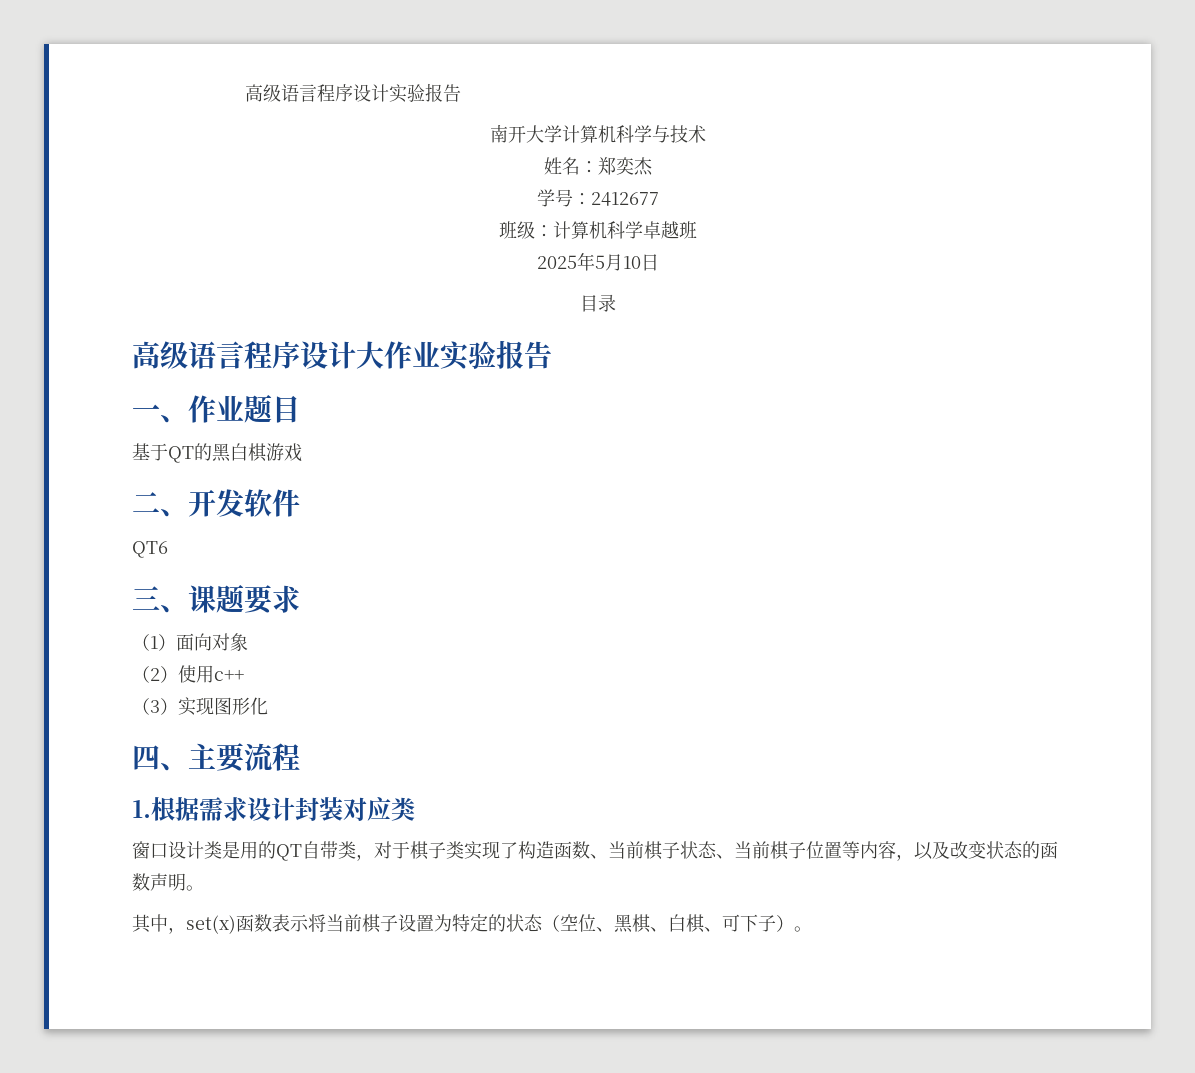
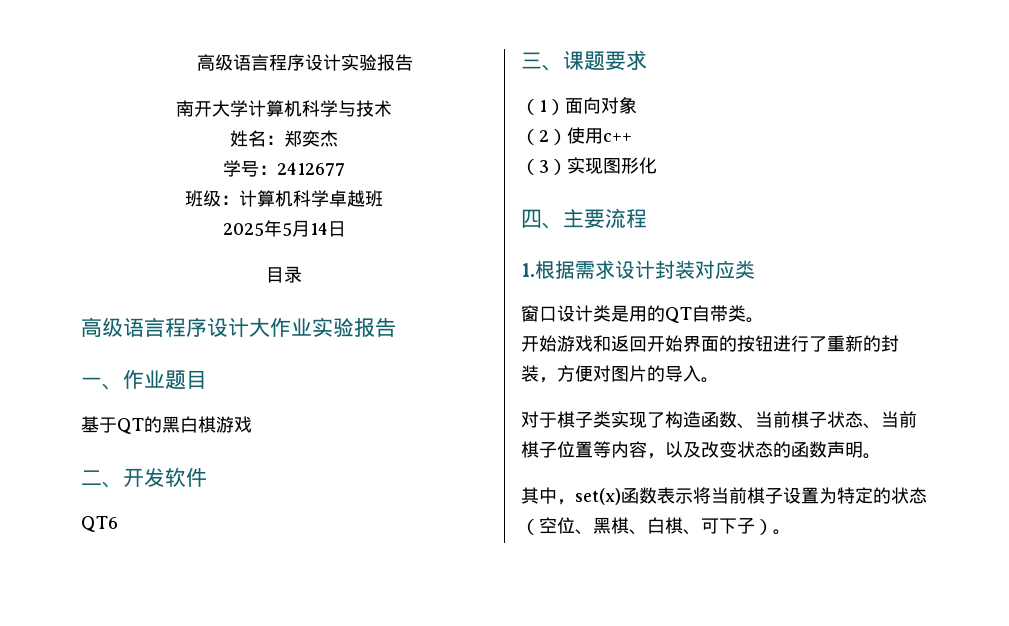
- 2025年5月10日
+ 2025年5月14日
- 窗口设计类是用的QT自带类，对于棋子类实现了构造函数、当前棋子状态、当前棋子位置等内容，以及改变状态的函数声明。
+ 窗口设计类是用的QT自带类。
+ 开始游戏和返回开始界面的按钮进行了重新的封装，方便对图片的导入。
+ 对于棋子类实现了构造函数、当前棋子状态、当前棋子位置等内容，以及改变状态的函数声明。

